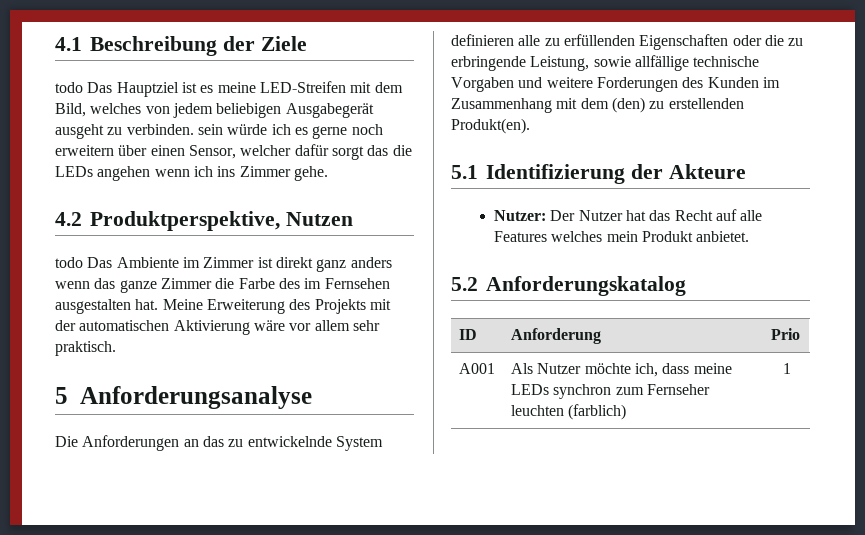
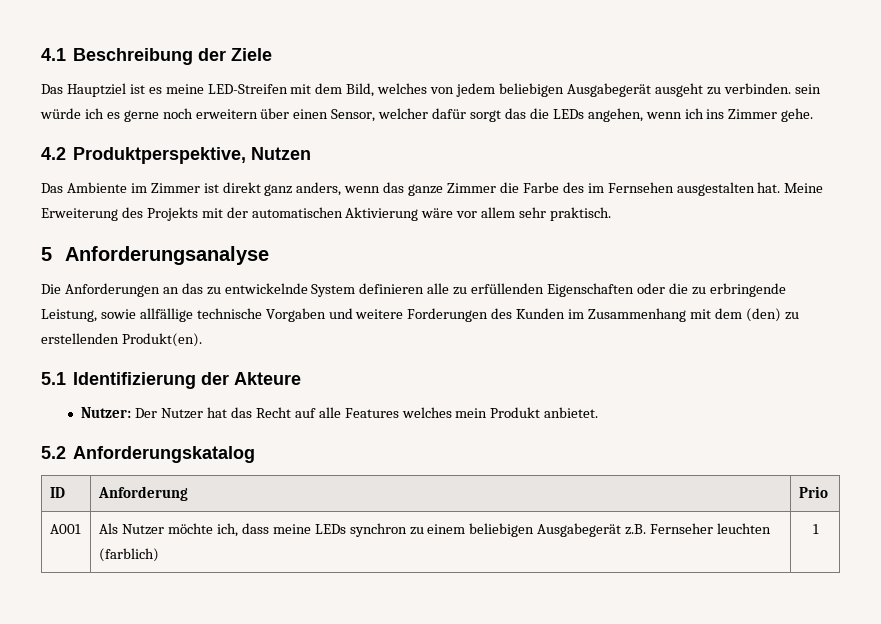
- todo Das Hauptziel ist es meine LED-Streifen mit dem Bild, welches von jedem beliebigen Ausgabegerät ausgeht zu verbinden. sein würde ich es gerne noch erweitern über einen Sensor, welcher dafür sorgt das die LEDs angehen wenn ich ins Zimmer gehe.
+ Das Hauptziel ist es meine LED-Streifen mit dem Bild, welches von jedem beliebigen Ausgabegerät ausgeht zu verbinden. sein würde ich es gerne noch erweitern über einen Sensor, welcher dafür sorgt das die LEDs angehen, wenn ich ins Zimmer gehe.
- todo Das Ambiente im Zimmer ist direkt ganz anders wenn das ganze Zimmer die Farbe des im Fernsehen ausgestalten hat.
+ Das Ambiente im Zimmer ist direkt ganz anders, wenn das ganze Zimmer die Farbe des im Fernsehen ausgestalten hat.
- A001 | Als Nutzer möchte ich, dass meine LEDs synchron zum Fernseher leuchten (farblich) | 1
+ A001 | Als Nutzer möchte ich, dass meine LEDs synchron zu einem beliebigen Ausgabegerät z.B. Fernseher leuchten (farblich) | 1

